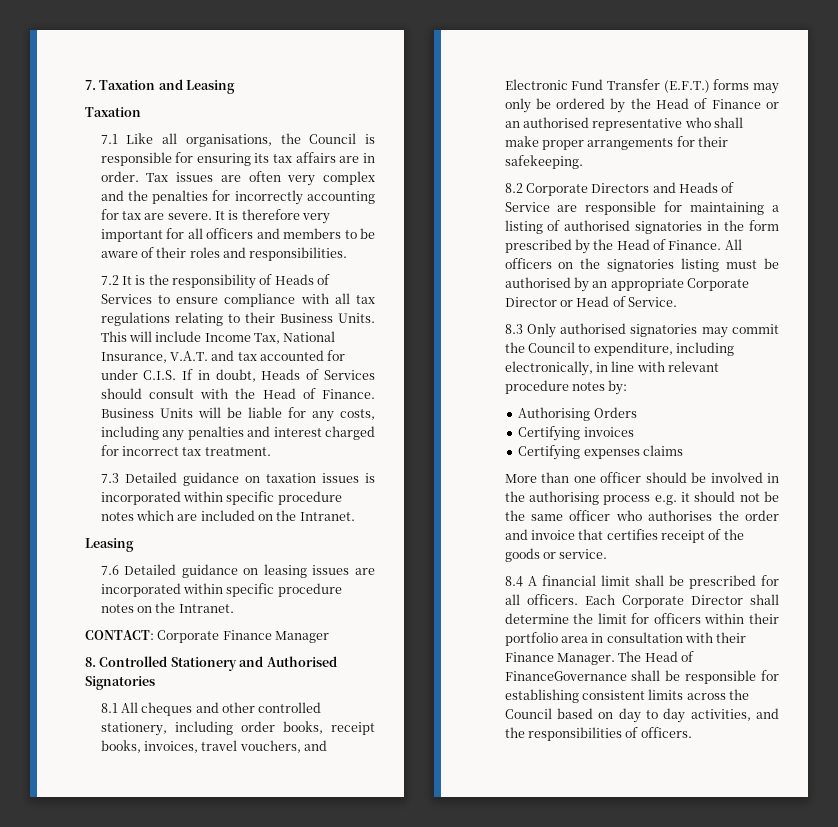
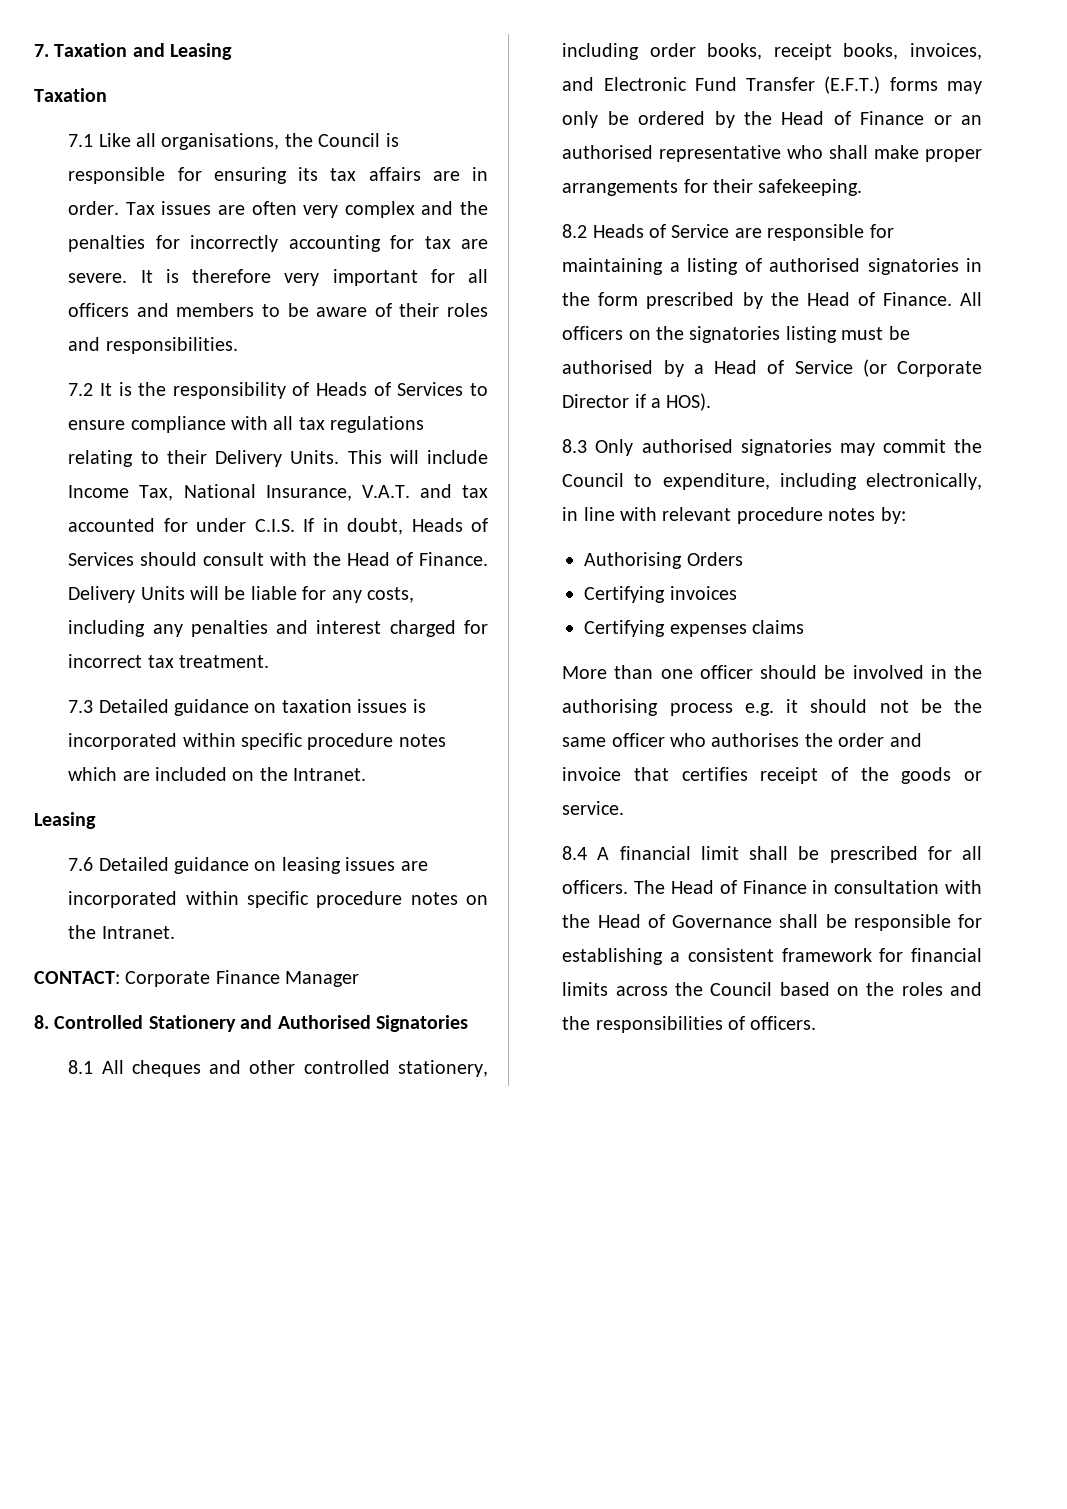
- 7.2 It is the responsibility of Heads of Services to ensure compliance with all tax regulations relating to their Business Units.
+ 7.2 It is the responsibility of Heads of Services to ensure compliance with all tax regulations relating to their Delivery Units.
- Business Units will be liable for any costs, including any penalties and interest charged for incorrect tax treatment.
+ Delivery Units will be liable for any costs, including any penalties and interest charged for incorrect tax treatment.
- 8.1 All cheques and other controlled stationery, including order books, receipt books, invoices, travel vouchers, and Electronic Fund Transfer (E.F.T.) forms may only be ordered by the Head of Finance or an authorised representative who shall make proper arrangements for their safekeeping.
+ 8.1 All cheques and other controlled stationery, including order books, receipt books, invoices, and Electronic Fund Transfer (E.F.T.) forms may only be ordered by the Head of Finance or an authorised representative who shall make proper arrangements for their safekeeping.
- 8.2 Corporate Directors and Heads of Service are responsible for maintaining a listing of authorised signatories in the form prescribed by the Head of Finance.
+ 8.2 Heads of Service are responsible for maintaining a listing of authorised signatories in the form prescribed by the Head of Finance.
- All officers on the signatories listing must be authorised by an appropriate Corporate Director or Head of Service.
+ All officers on the signatories listing must be authorised by a Head of Service (or Corporate Director if a HOS).
- Each Corporate Director shall determine the limit for officers within their portfolio area in consultation with their Finance Manager. The Head of FinanceGovernance shall be responsible for establishing consistent limits across the Council based on day to day activities, and the responsibilities of officers.
+ The Head of Finance in consultation with the Head of Governance shall be responsible for establishing a consistent framework for financial limits across the Council based on the roles and the responsibilities of officers.

